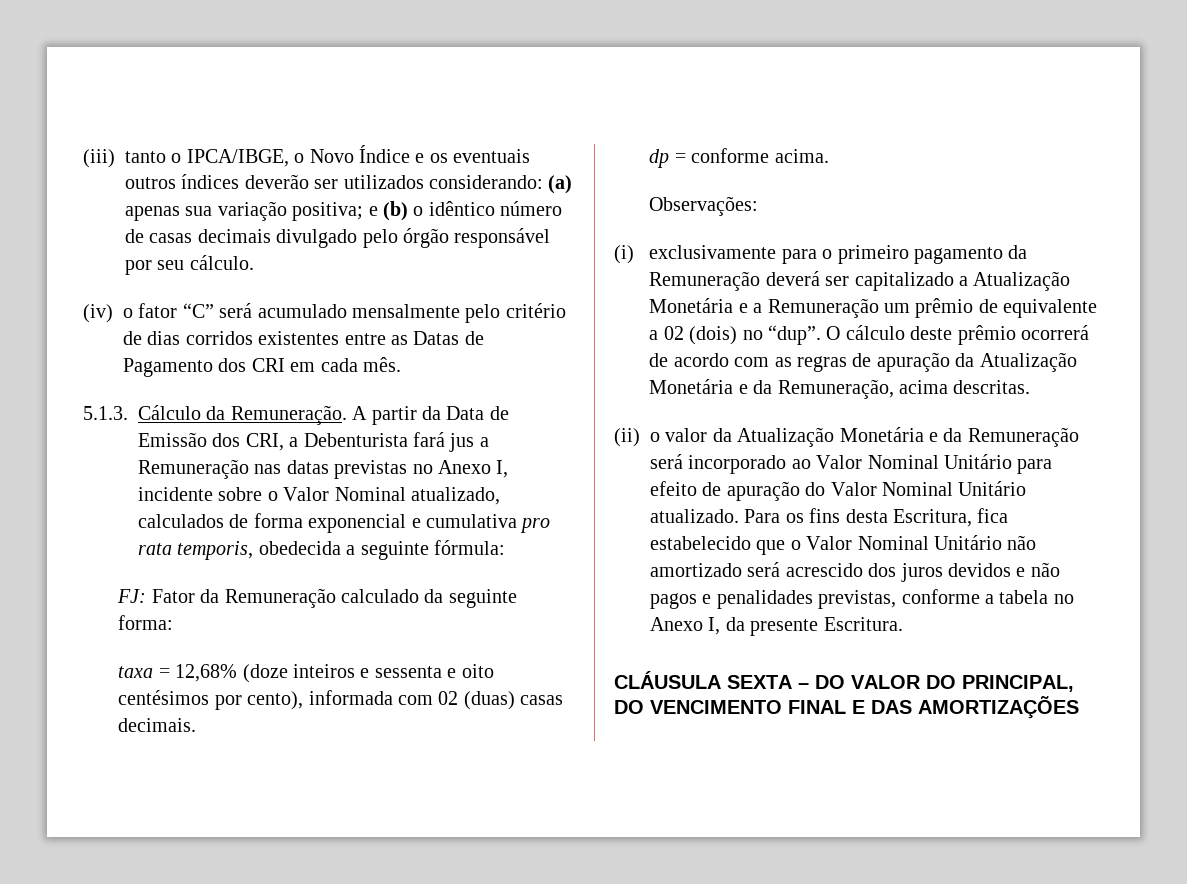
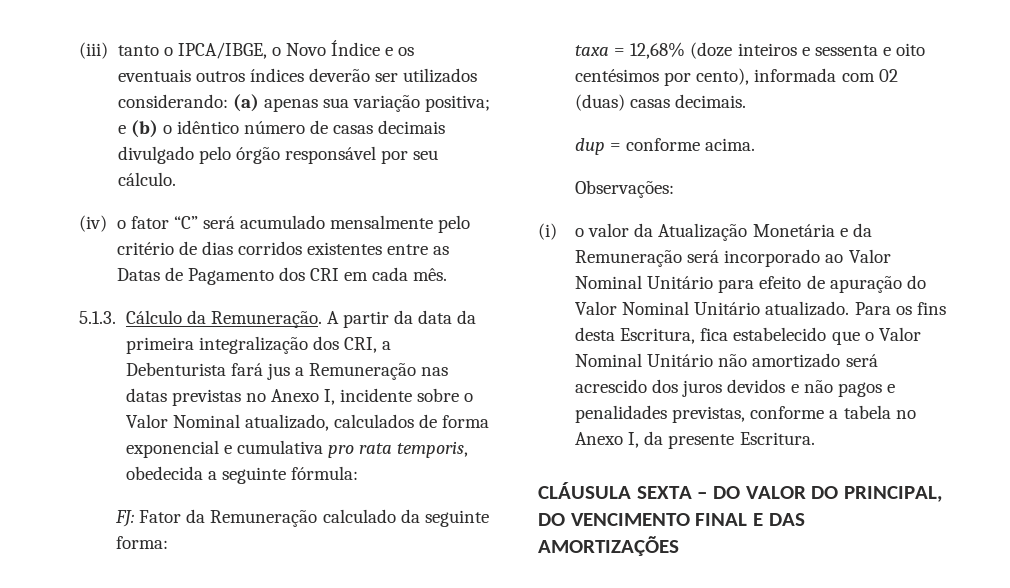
- A partir da Data de Emissão dos CRI, a Debenturista fará jus a Remuneração nas datas previstas no Anexo I, incidente sobre o Valor Nominal atualizado, calculados de forma exponencial e cumulativa pro rata temporis, obedecida a seguinte fórmula:
+ A partir da data da primeira integralização dos CRI, a Debenturista fará jus a Remuneração nas datas previstas no Anexo I, incidente sobre o Valor Nominal atualizado, calculados de forma exponencial e cumulativa pro rata temporis, obedecida a seguinte fórmula:
- dp = conforme acima.
+ dup = conforme acima.
- (i) exclusivamente para o primeiro pagamento da Remuneração deverá ser capitalizado a Atualização Monetária e a Remuneração um prêmio de equivalente a 02 (dois) no “dup”. O cálculo deste prêmio ocorrerá de acordo com as regras de apuração da Atualização Monetária e da Remuneração, acima descritas.
- (ii) o valor da Atualização Monetária e da Remuneração será incorporado ao Valor Nominal Unitário para efeito de apuração do Valor Nominal Unitário atualizado.
+ (i) o valor da Atualização Monetária e da Remuneração será incorporado ao Valor Nominal Unitário para efeito de apuração do Valor Nominal Unitário atualizado.

